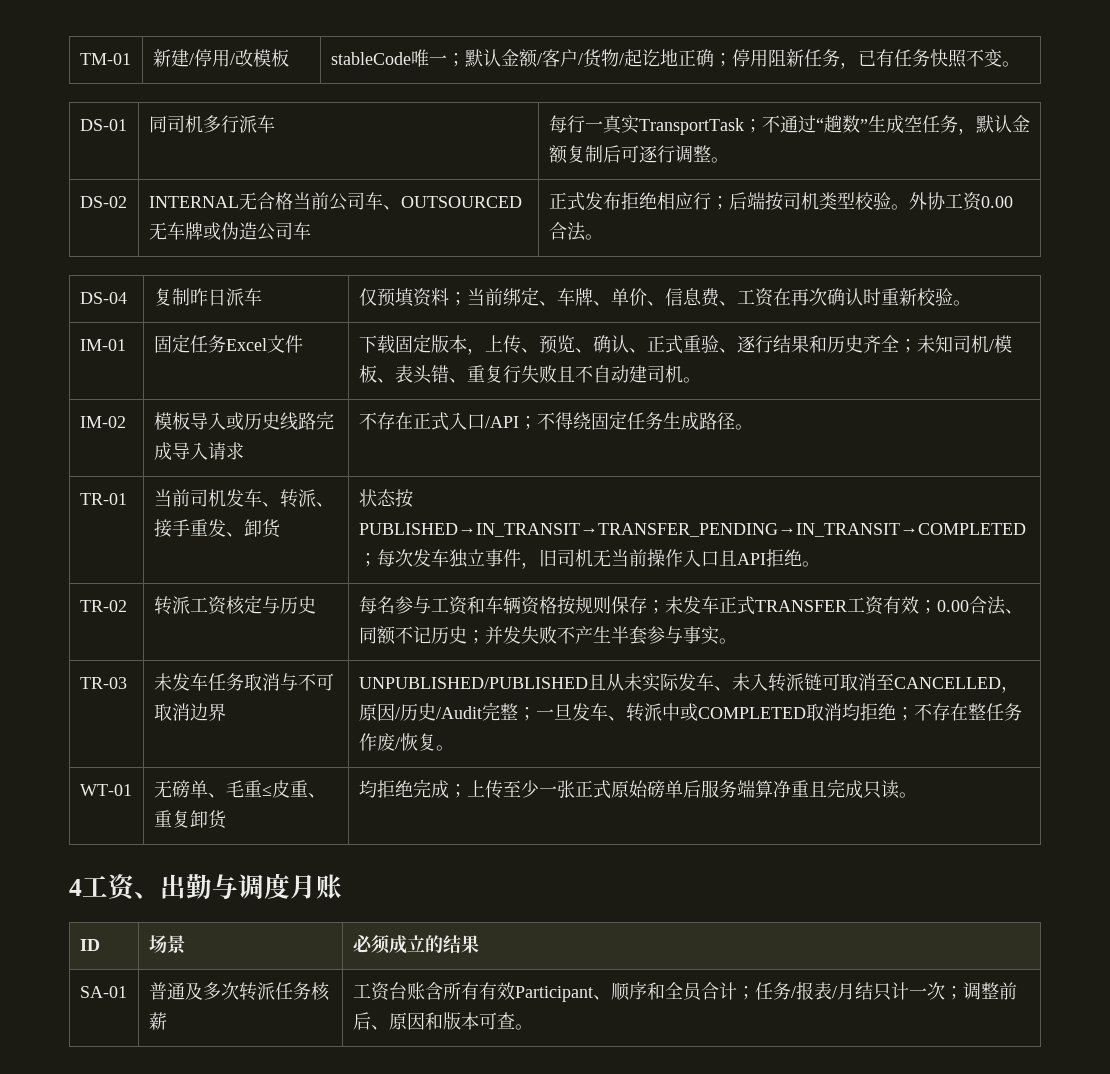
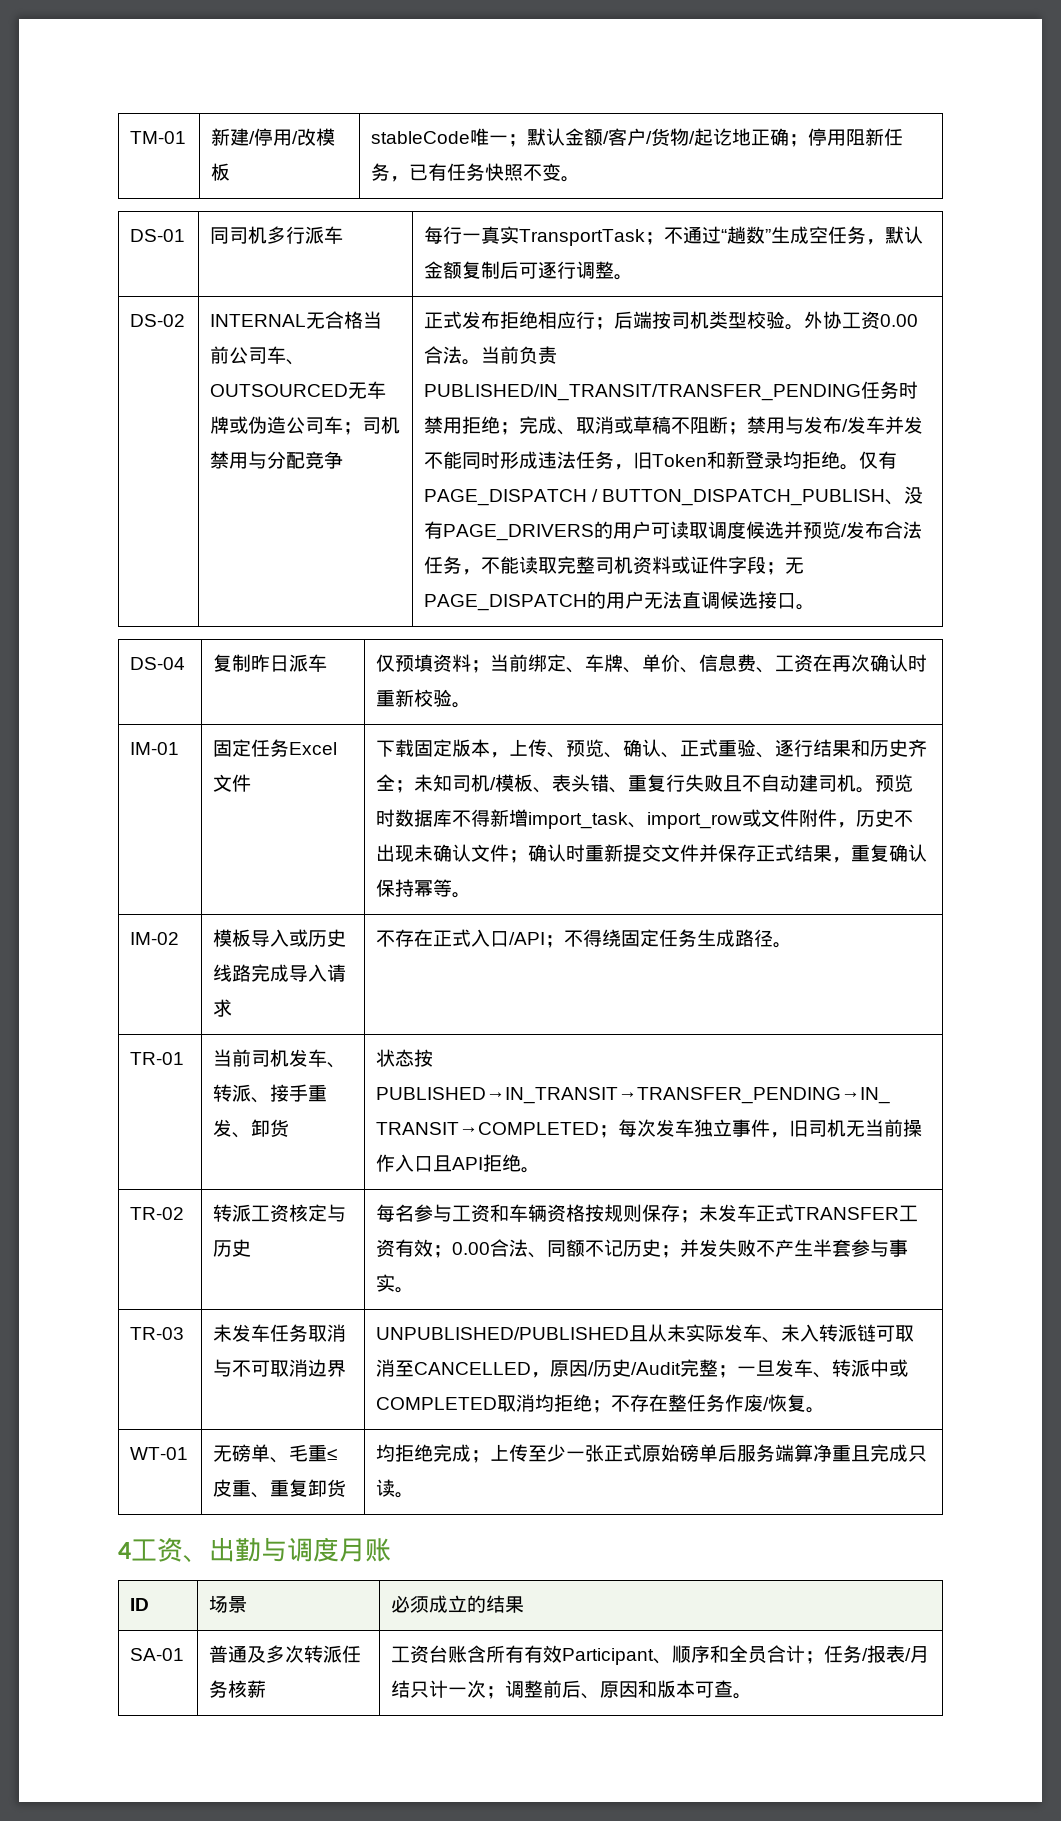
- INTERNAL无合格当前公司车、OUTSOURCED无车牌或伪造公司车
+ INTERNAL无合格当前公司车、OUTSOURCED无车牌或伪造公司车；司机禁用与分配竞争
+ 当前负责PUBLISHED/IN_TRANSIT/TRANSFER_PENDING任务时禁用拒绝；完成、取消或草稿不阻断；禁用与发布/发车并发不能同时形成违法任务，旧Token和新登录均拒绝。仅有PAGE_DISPATCH / BUTTON_DISPATCH_PUBLISH、没有PAGE_DRIVERS的用户可读取调度候选并预览/发布合法任务，不能读取完整司机资料或证件字段；无PAGE_DISPATCH的用户无法直调候选接口。
+ 预览时数据库不得新增import_task、import_row或文件附件，历史不出现未确认文件；确认时重新提交文件并保存正式结果，重复确认保持幂等。

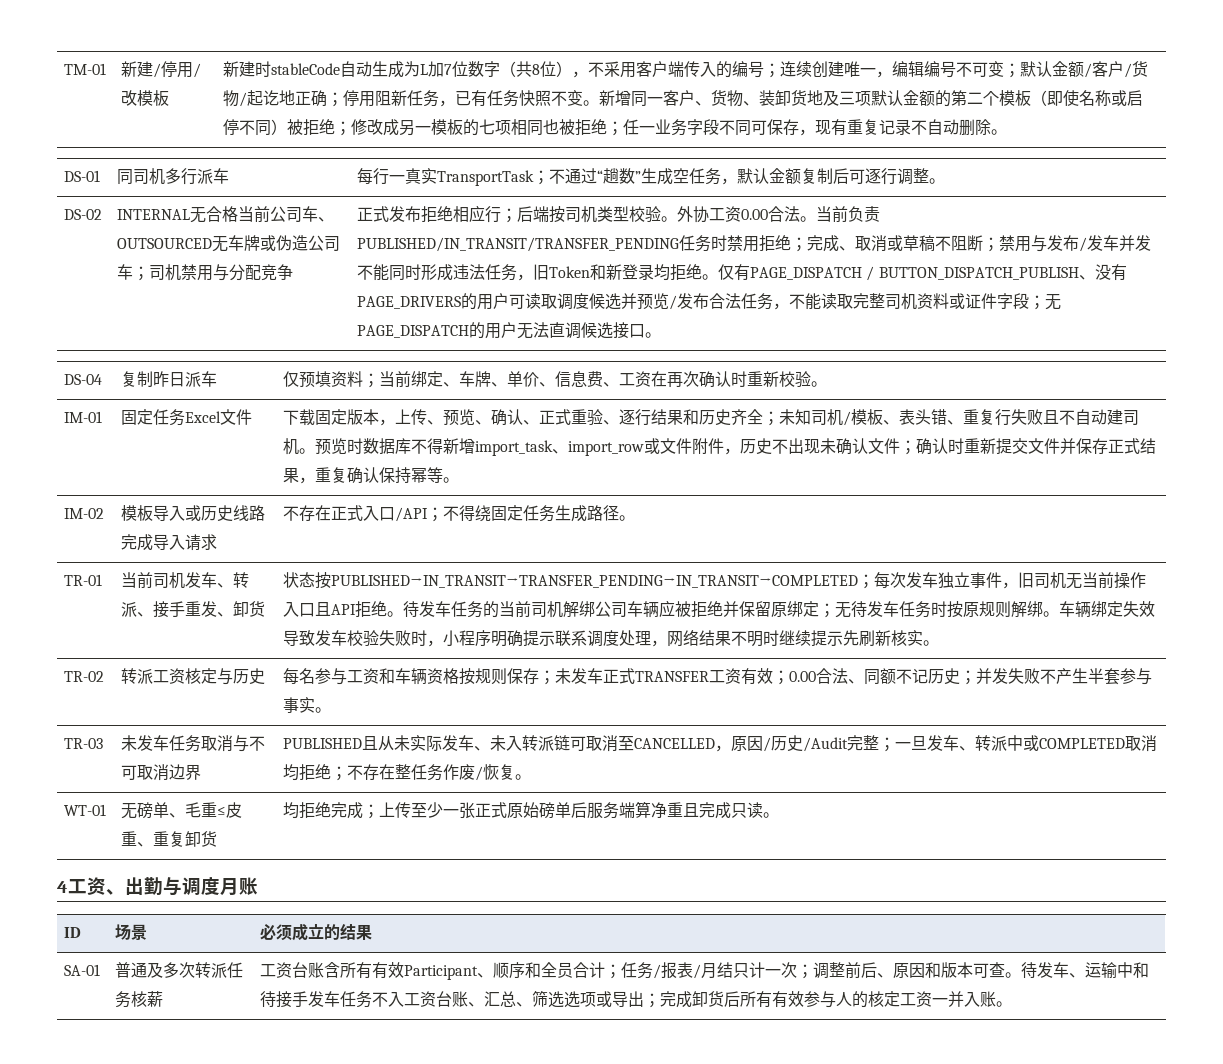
- stableCode唯一；默认金额/客户/货物/起讫地正确；停用阻新任务，已有任务快照不变。
+ 新建时stableCode自动生成为L加7位数字（共8位），不采用客户端传入的编号；连续创建唯一，编辑编号不可变；默认金额/客户/货物/起讫地正确；停用阻新任务，已有任务快照不变。新增同一客户、货物、装卸货地及三项默认金额的第二个模板（即使名称或启停不同）被拒绝；修改成另一模板的七项相同也被拒绝；任一业务字段不同可保存，现有重复记录不自动删除。
+ 待发车任务的当前司机解绑公司车辆应被拒绝并保留原绑定；无待发车任务时按原规则解绑。车辆绑定失效导致发车校验失败时，小程序明确提示联系调度处理，网络结果不明时继续提示先刷新核实。
- TR-03 | 未发车任务取消与不可取消边界 | UNPUBLISHED/PUBLISHED且从未实际发车、未入转派链可取消至CANCELLED，原因/历史/Audit完整；一旦发车、转派中或COMPLETED取消均拒绝；不存在整任务作废/恢复。
+ TR-03 | 未发车任务取消与不可取消边界 | PUBLISHED且从未实际发车、未入转派链可取消至CANCELLED，原因/历史/Audit完整；一旦发车、转派中或COMPLETED取消均拒绝；不存在整任务作废/恢复。
+ 待发车、运输中和待接手发车任务不入工资台账、汇总、筛选选项或导出；完成卸货后所有有效参与人的核定工资一并入账。

